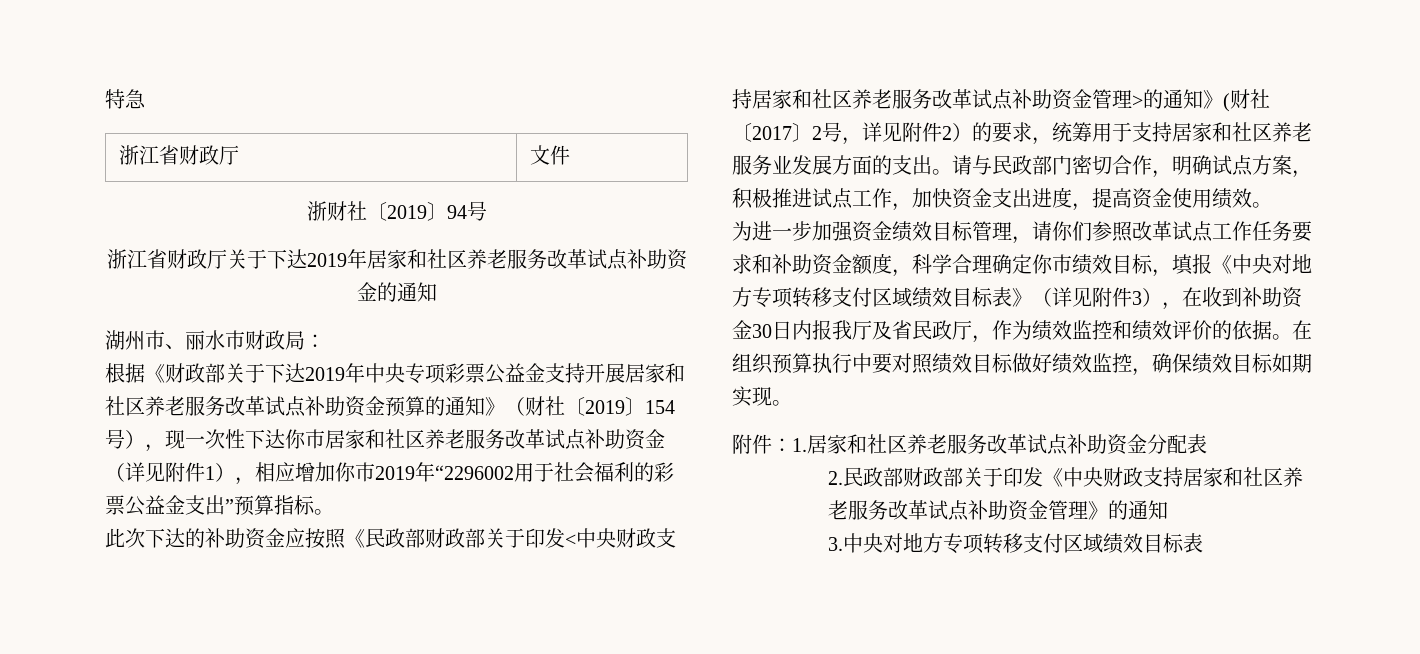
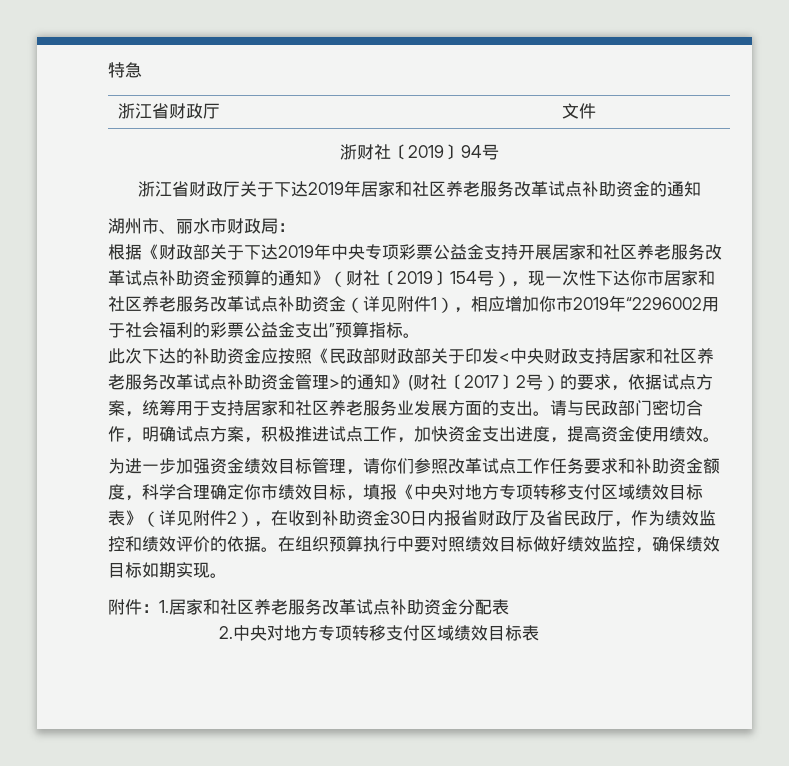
- 此次下达的补助资金应按照《民政部财政部关于印发<中央财政支持居家和社区养老服务改革试点补助资金管理>的通知》(财社〔2017〕2号，详见附件2）的要求，统筹用于支持居家和社区养老服务业发展方面的支出。
+ 此次下达的补助资金应按照《民政部财政部关于印发<中央财政支持居家和社区养老服务改革试点补助资金管理>的通知》(财社〔2017〕2号）的要求，依据试点方案，统筹用于支持居家和社区养老服务业发展方面的支出。
- 为进一步加强资金绩效目标管理，请你们参照改革试点工作任务要求和补助资金额度，科学合理确定你市绩效目标，填报《中央对地方专项转移支付区域绩效目标表》（详见附件3），在收到补助资金30日内报我厅及省民政厅，作为绩效监控和绩效评价的依据。
+ 为进一步加强资金绩效目标管理，请你们参照改革试点工作任务要求和补助资金额度，科学合理确定你市绩效目标，填报《中央对地方专项转移支付区域绩效目标表》（详见附件2），在收到补助资金30日内报省财政厅及省民政厅，作为绩效监控和绩效评价的依据。
- 2.民政部财政部关于印发《中央财政支持居家和社区养老服务改革试点补助资金管理》的通知
- 3.中央对地方专项转移支付区域绩效目标表
+ 2.中央对地方专项转移支付区域绩效目标表

